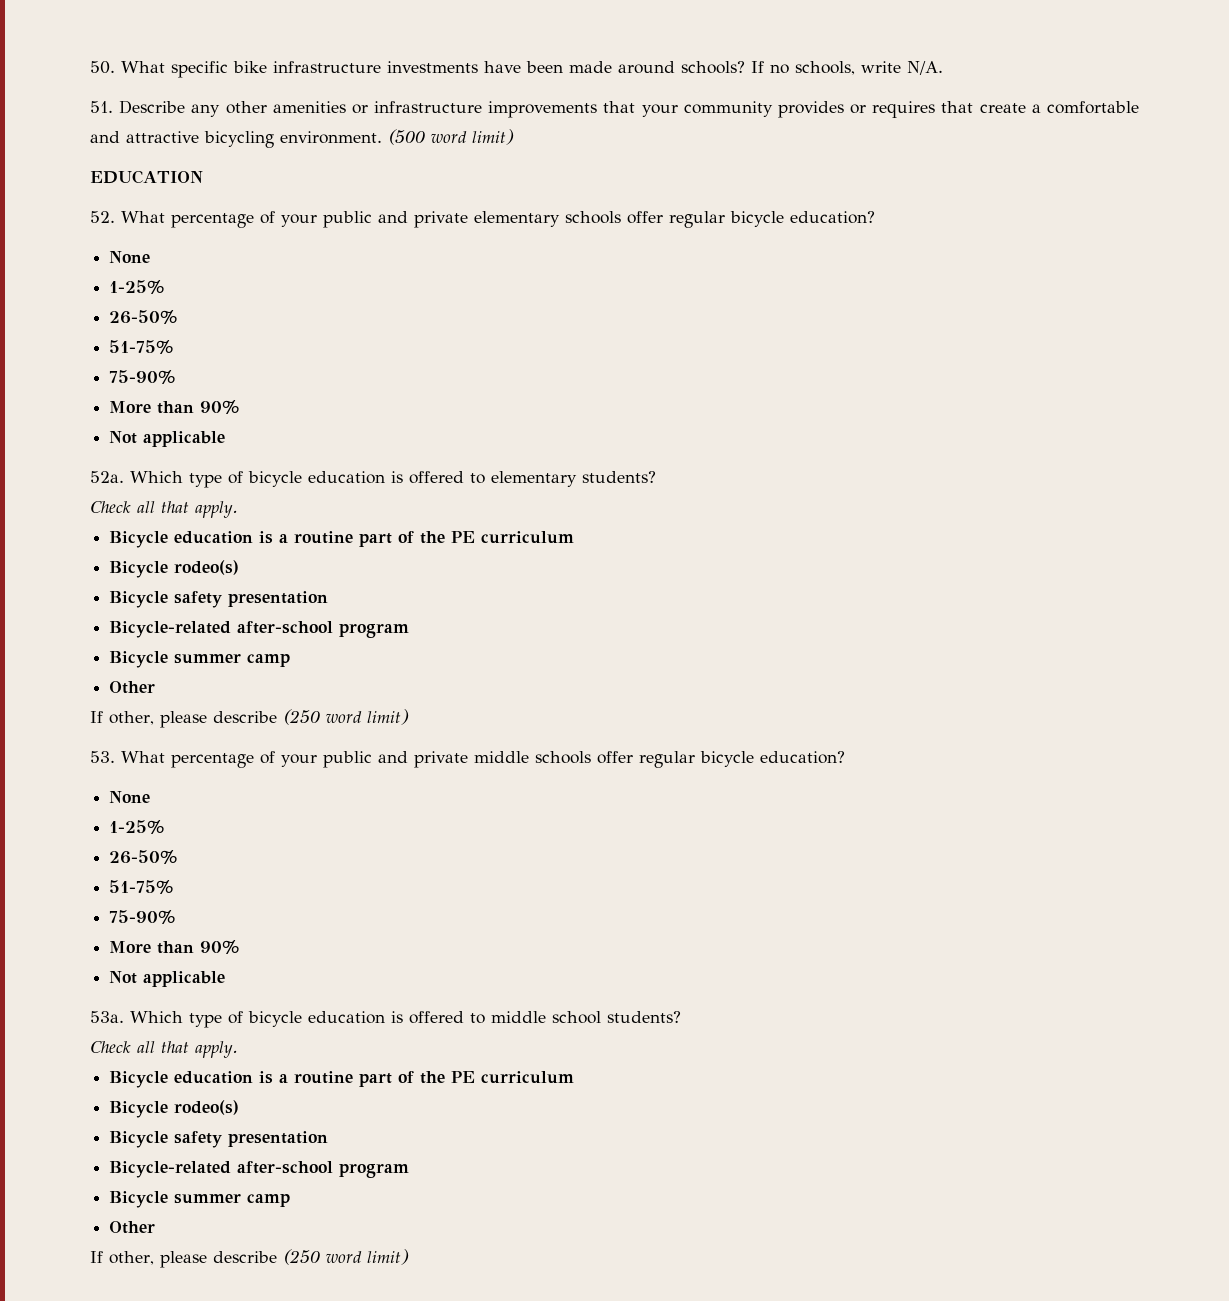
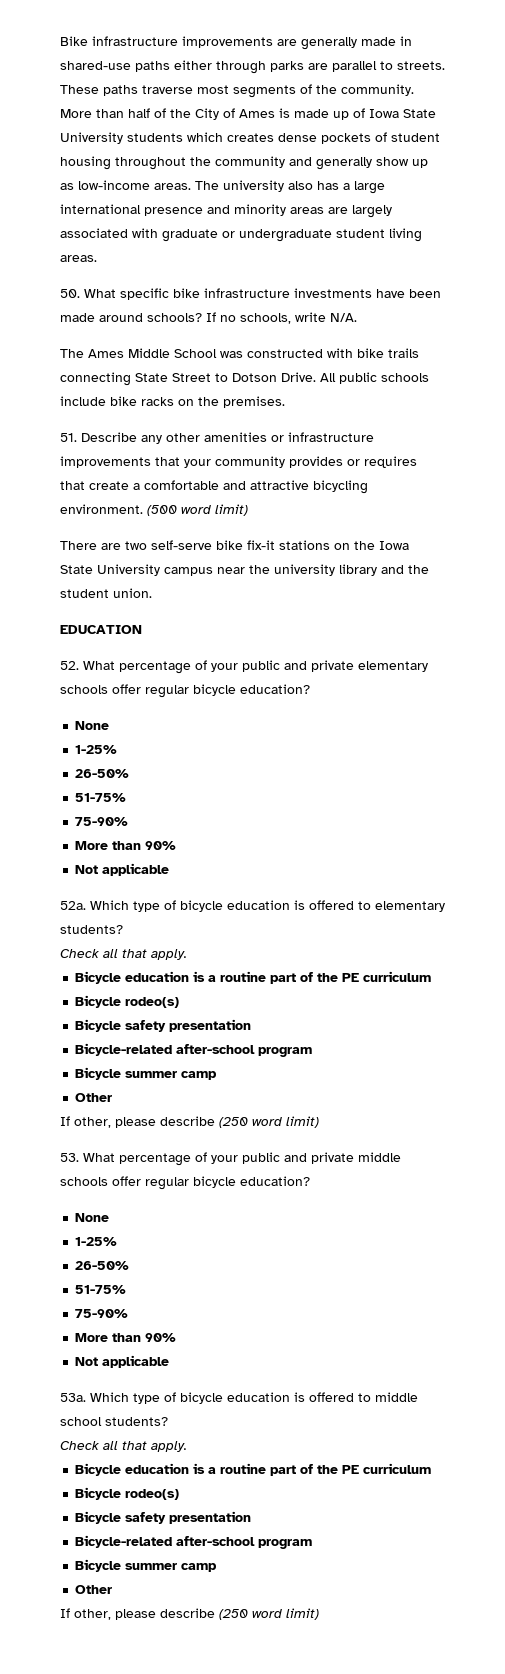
+ Bike infrastructure improvements are generally made in shared-use paths either through parks are parallel to streets. These paths traverse most segments of the community. More than half of the City of Ames is made up of Iowa State University students which creates dense pockets of student housing throughout the community and generally show up as low-income areas. The university also has a large international presence and minority areas are largely associated with graduate or undergraduate student living areas.
+ The Ames Middle School was constructed with bike trails connecting State Street to Dotson Drive. All public schools include bike racks on the premises.
+ There are two self-serve bike fix-it stations on the Iowa State University campus near the university library and the student union.

